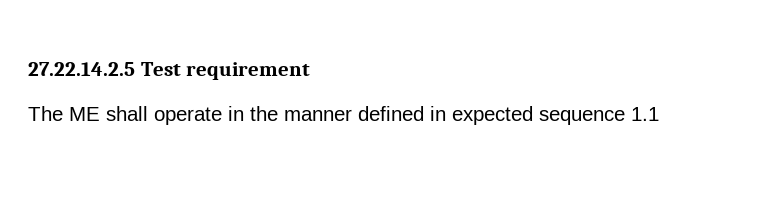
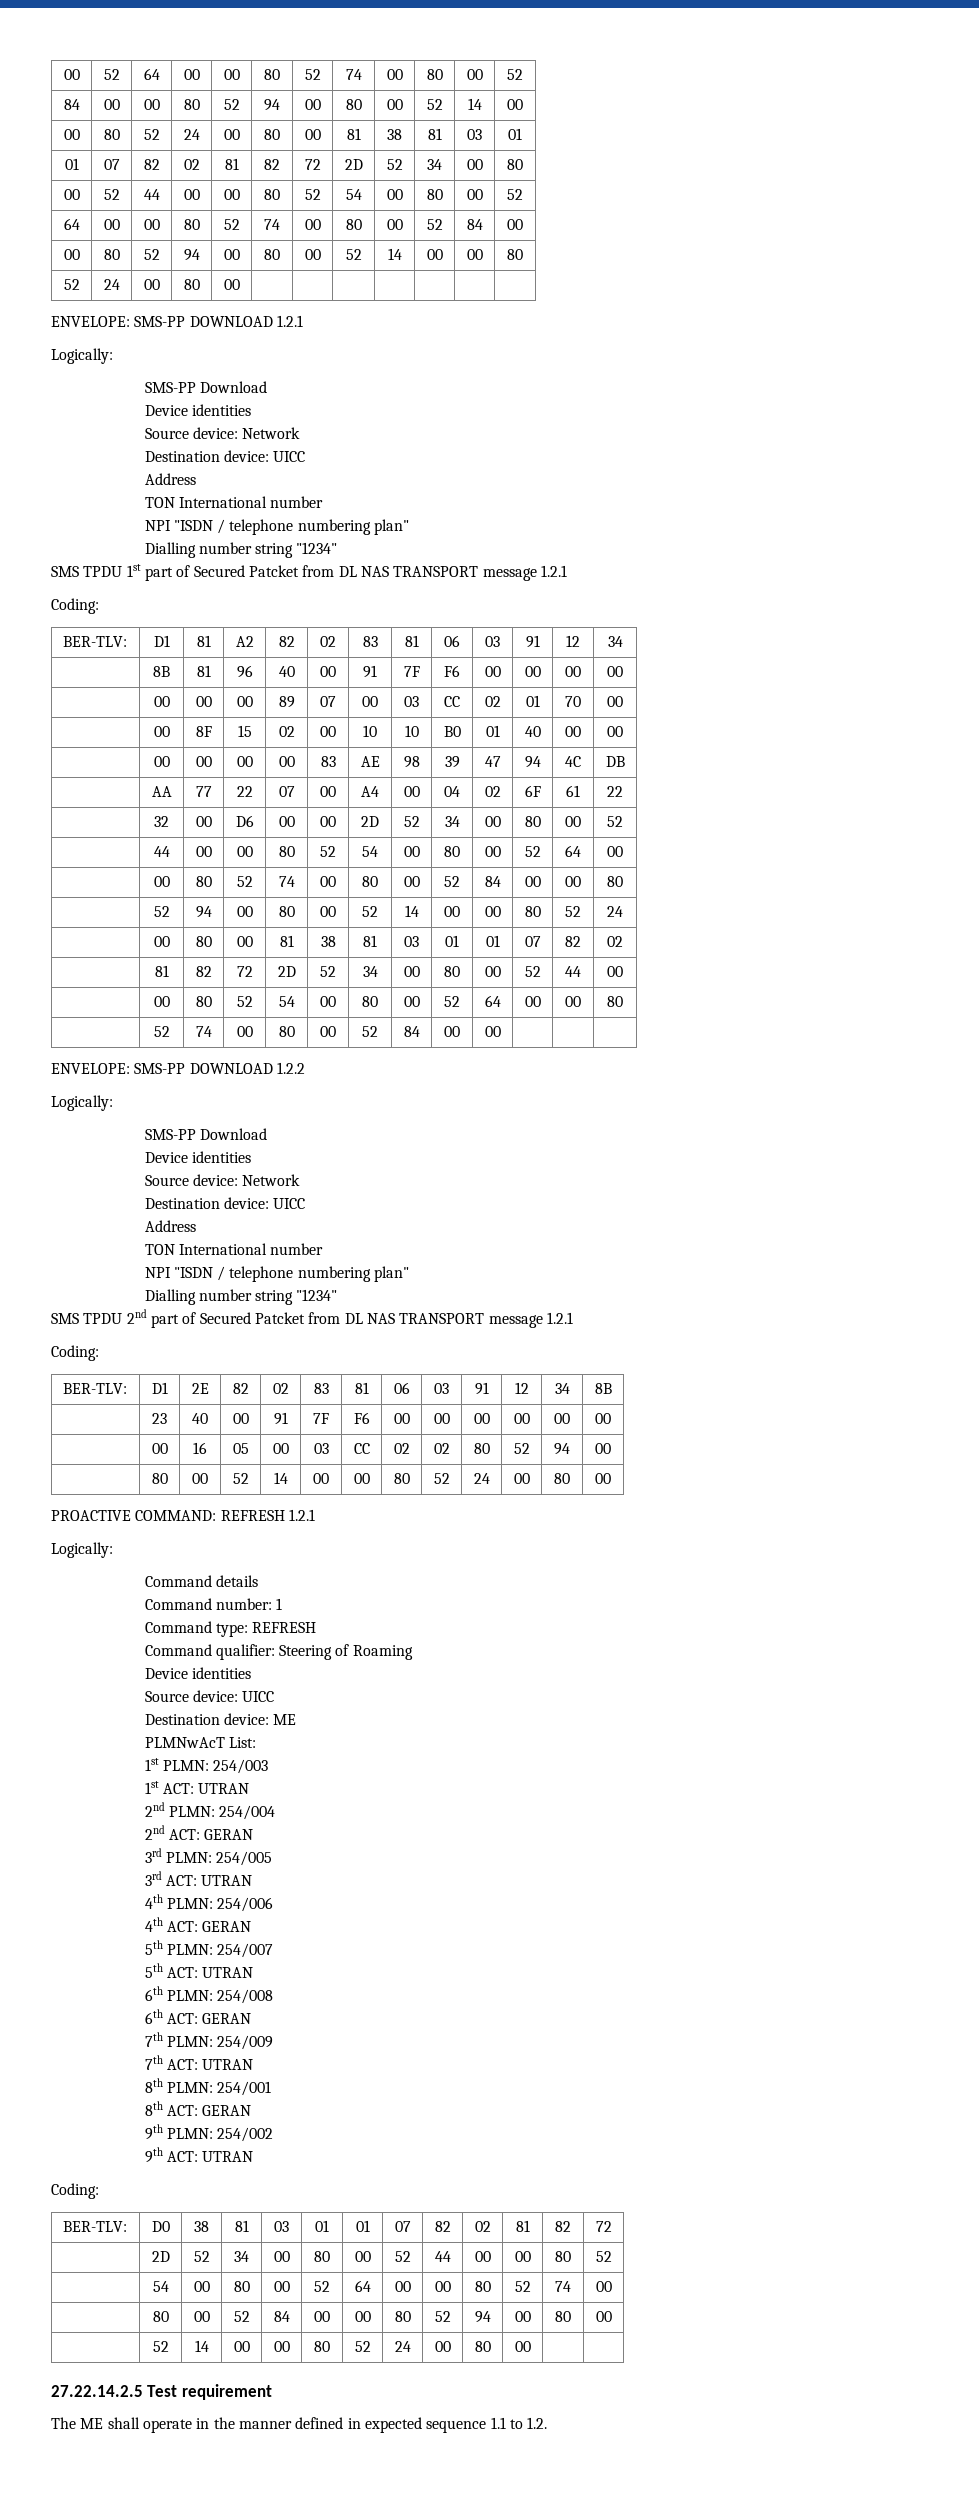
+ 00 | 52 | 64 | 00 | 00 | 80 | 52 | 74 | 00 | 80 | 00 | 52
+ 84 | 00 | 00 | 80 | 52 | 94 | 00 | 80 | 00 | 52 | 14 | 00
+ 00 | 80 | 52 | 24 | 00 | 80 | 00 | 81 | 38 | 81 | 03 | 01
+ 01 | 07 | 82 | 02 | 81 | 82 | 72 | 2D | 52 | 34 | 00 | 80
+ 00 | 52 | 44 | 00 | 00 | 80 | 52 | 54 | 00 | 80 | 00 | 52
+ 64 | 00 | 00 | 80 | 52 | 74 | 00 | 80 | 00 | 52 | 84 | 00
+ 00 | 80 | 52 | 94 | 00 | 80 | 00 | 52 | 14 | 00 | 00 | 80
+ 52 | 24 | 00 | 80 | 00 | | | | | | |
+ ENVELOPE: SMS-PP DOWNLOAD 1.2.1
+ Logically:
+ SMS-PP Download
+ Device identities
+ Source device: Network
+ Destination device: UICC
+ Address
+ TON International number
+ NPI "ISDN / telephone numbering plan"
+ Dialling number string "1234"
+ SMS TPDU 1st part of Secured Patcket from DL NAS TRANSPORT message 1.2.1
+ Coding:
+ BER-TLV: | D1 | 81 | A2 | 82 | 02 | 83 | 81 | 06 | 03 | 91 | 12 | 34
+ | 8B | 81 | 96 | 40 | 00 | 91 | 7F | F6 | 00 | 00 | 00 | 00
+ | 00 | 00 | 00 | 89 | 07 | 00 | 03 | CC | 02 | 01 | 70 | 00
+ | 00 | 8F | 15 | 02 | 00 | 10 | 10 | B0 | 01 | 40 | 00 | 00
+ | 00 | 00 | 00 | 00 | 83 | AE | 98 | 39 | 47 | 94 | 4C | DB
+ | AA | 77 | 22 | 07 | 00 | A4 | 00 | 04 | 02 | 6F | 61 | 22
+ | 32 | 00 | D6 | 00 | 00 | 2D | 52 | 34 | 00 | 80 | 00 | 52
+ | 44 | 00 | 00 | 80 | 52 | 54 | 00 | 80 | 00 | 52 | 64 | 00
+ | 00 | 80 | 52 | 74 | 00 | 80 | 00 | 52 | 84 | 00 | 00 | 80
+ | 52 | 94 | 00 | 80 | 00 | 52 | 14 | 00 | 00 | 80 | 52 | 24
+ | 00 | 80 | 00 | 81 | 38 | 81 | 03 | 01 | 01 | 07 | 82 | 02
+ | 81 | 82 | 72 | 2D | 52 | 34 | 00 | 80 | 00 | 52 | 44 | 00
+ | 00 | 80 | 52 | 54 | 00 | 80 | 00 | 52 | 64 | 00 | 00 | 80
+ | 52 | 74 | 00 | 80 | 00 | 52 | 84 | 00 | 00 | | |
+ ENVELOPE: SMS-PP DOWNLOAD 1.2.2
+ Logically:
+ SMS-PP Download
+ Device identities
+ Source device: Network
+ Destination device: UICC
+ Address
+ TON International number
+ NPI "ISDN / telephone numbering plan"
+ Dialling number string "1234"
+ SMS TPDU 2nd part of Secured Patcket from DL NAS TRANSPORT message 1.2.1
+ Coding:
+ BER-TLV: | D1 | 2E | 82 | 02 | 83 | 81 | 06 | 03 | 91 | 12 | 34 | 8B
+ | 23 | 40 | 00 | 91 | 7F | F6 | 00 | 00 | 00 | 00 | 00 | 00
+ | 00 | 16 | 05 | 00 | 03 | CC | 02 | 02 | 80 | 52 | 94 | 00
+ | 80 | 00 | 52 | 14 | 00 | 00 | 80 | 52 | 24 | 00 | 80 | 00
+ PROACTIVE COMMAND: REFRESH 1.2.1
+ Logically:
+ Command details
+ Command number: 1
+ Command type: REFRESH
+ Command qualifier: Steering of Roaming
+ Device identities
+ Source device: UICC
+ Destination device: ME
+ PLMNwAcT List:
+ 1st PLMN: 254/003
+ 1st ACT: UTRAN
+ 2nd PLMN: 254/004
+ 2nd ACT: GERAN
+ 3rd PLMN: 254/005
+ 3rd ACT: UTRAN
+ 4th PLMN: 254/006
+ 4th ACT: GERAN
+ 5th PLMN: 254/007
+ 5th ACT: UTRAN
+ 6th PLMN: 254/008
+ 6th ACT: GERAN
+ 7th PLMN: 254/009
+ 7th ACT: UTRAN
+ 8th PLMN: 254/001
+ 8th ACT: GERAN
+ 9th PLMN: 254/002
+ 9th ACT: UTRAN
+ Coding:
+ BER-TLV: | D0 | 38 | 81 | 03 | 01 | 01 | 07 | 82 | 02 | 81 | 82 | 72
+ | 2D | 52 | 34 | 00 | 80 | 00 | 52 | 44 | 00 | 00 | 80 | 52
+ | 54 | 00 | 80 | 00 | 52 | 64 | 00 | 00 | 80 | 52 | 74 | 00
+ | 80 | 00 | 52 | 84 | 00 | 00 | 80 | 52 | 94 | 00 | 80 | 00
+ | 52 | 14 | 00 | 00 | 80 | 52 | 24 | 00 | 80 | 00 | |
- The ME shall operate in the manner defined in expected sequence 1.1
+ The ME shall operate in the manner defined in expected sequence 1.1 to 1.2.

